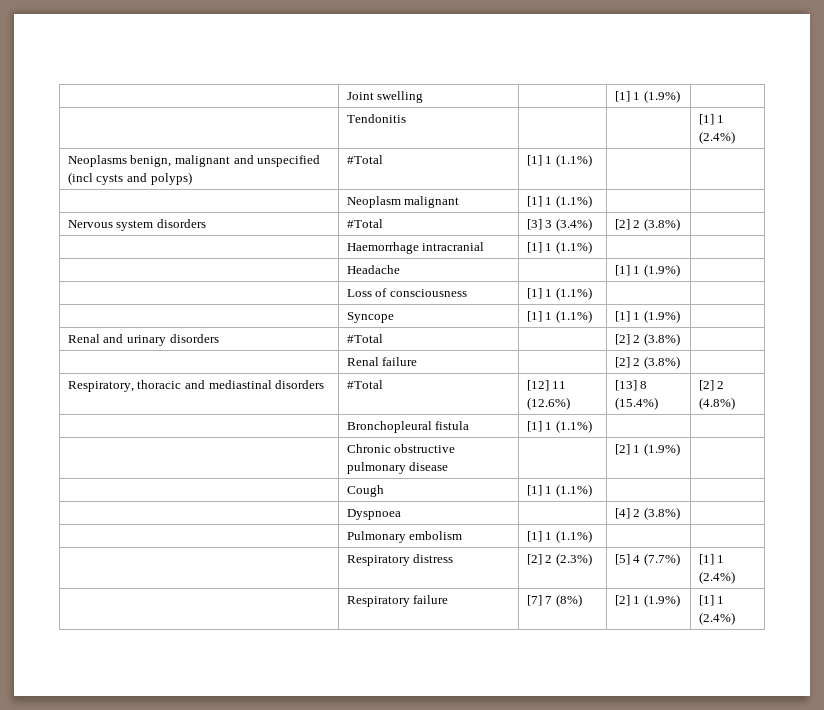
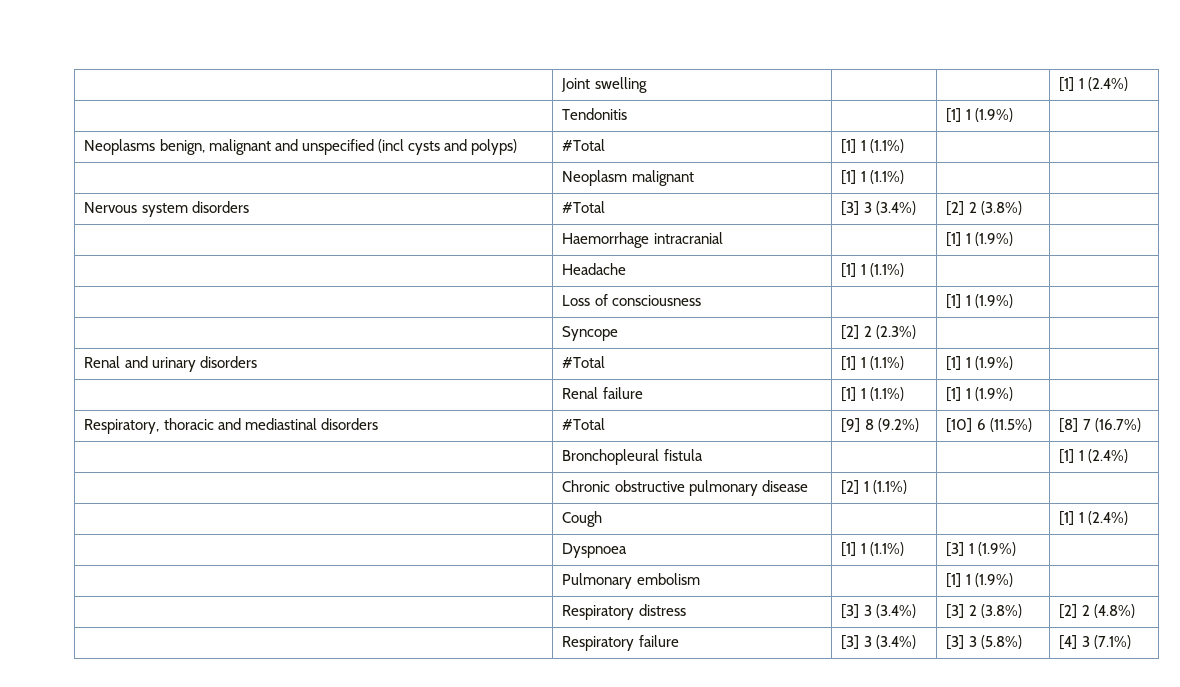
- | Joint swelling | | [1] 1 (1.9%) |
- | Tendonitis | | | [1] 1 (2.4%)
+ | Joint swelling | | | [1] 1 (2.4%)
+ | Tendonitis | | [1] 1 (1.9%) |
- | Haemorrhage intracranial | [1] 1 (1.1%) | |
- | Headache | | [1] 1 (1.9%) |
- | Loss of consciousness | [1] 1 (1.1%) | |
- | Syncope | [1] 1 (1.1%) | [1] 1 (1.9%) |
- Renal and urinary disorders | #Total | | [2] 2 (3.8%) |
- | Renal failure | | [2] 2 (3.8%) |
+ | Haemorrhage intracranial | | [1] 1 (1.9%) |
+ | Headache | [1] 1 (1.1%) | |
+ | Loss of consciousness | | [1] 1 (1.9%) |
+ | Syncope | [2] 2 (2.3%) | |
+ Renal and urinary disorders | #Total | [1] 1 (1.1%) | [1] 1 (1.9%) |
+ | Renal failure | [1] 1 (1.1%) | [1] 1 (1.9%) |
- Respiratory, thoracic and mediastinal disorders | #Total | [12] 11 (12.6%) | [13] 8 (15.4%) | [2] 2 (4.8%)
+ Respiratory, thoracic and mediastinal disorders | #Total | [9] 8 (9.2%) | [10] 6 (11.5%) | [8] 7 (16.7%)
- | Bronchopleural fistula | [1] 1 (1.1%) | |
+ | Bronchopleural fistula | | | [1] 1 (2.4%)
- | Chronic obstructive pulmonary disease | | [2] 1 (1.9%) |
- | Cough | [1] 1 (1.1%) | |
- | Dyspnoea | | [4] 2 (3.8%) |
+ | Chronic obstructive pulmonary disease | [2] 1 (1.1%) | |
+ | Cough | | | [1] 1 (2.4%)
+ | Dyspnoea | [1] 1 (1.1%) | [3] 1 (1.9%) |
- | Pulmonary embolism | [1] 1 (1.1%) | |
+ | Pulmonary embolism | | [1] 1 (1.9%) |
- | Respiratory distress | [2] 2 (2.3%) | [5] 4 (7.7%) | [1] 1 (2.4%)
- | Respiratory failure | [7] 7 (8%) | [2] 1 (1.9%) | [1] 1 (2.4%)
+ | Respiratory distress | [3] 3 (3.4%) | [3] 2 (3.8%) | [2] 2 (4.8%)
+ | Respiratory failure | [3] 3 (3.4%) | [3] 3 (5.8%) | [4] 3 (7.1%)

